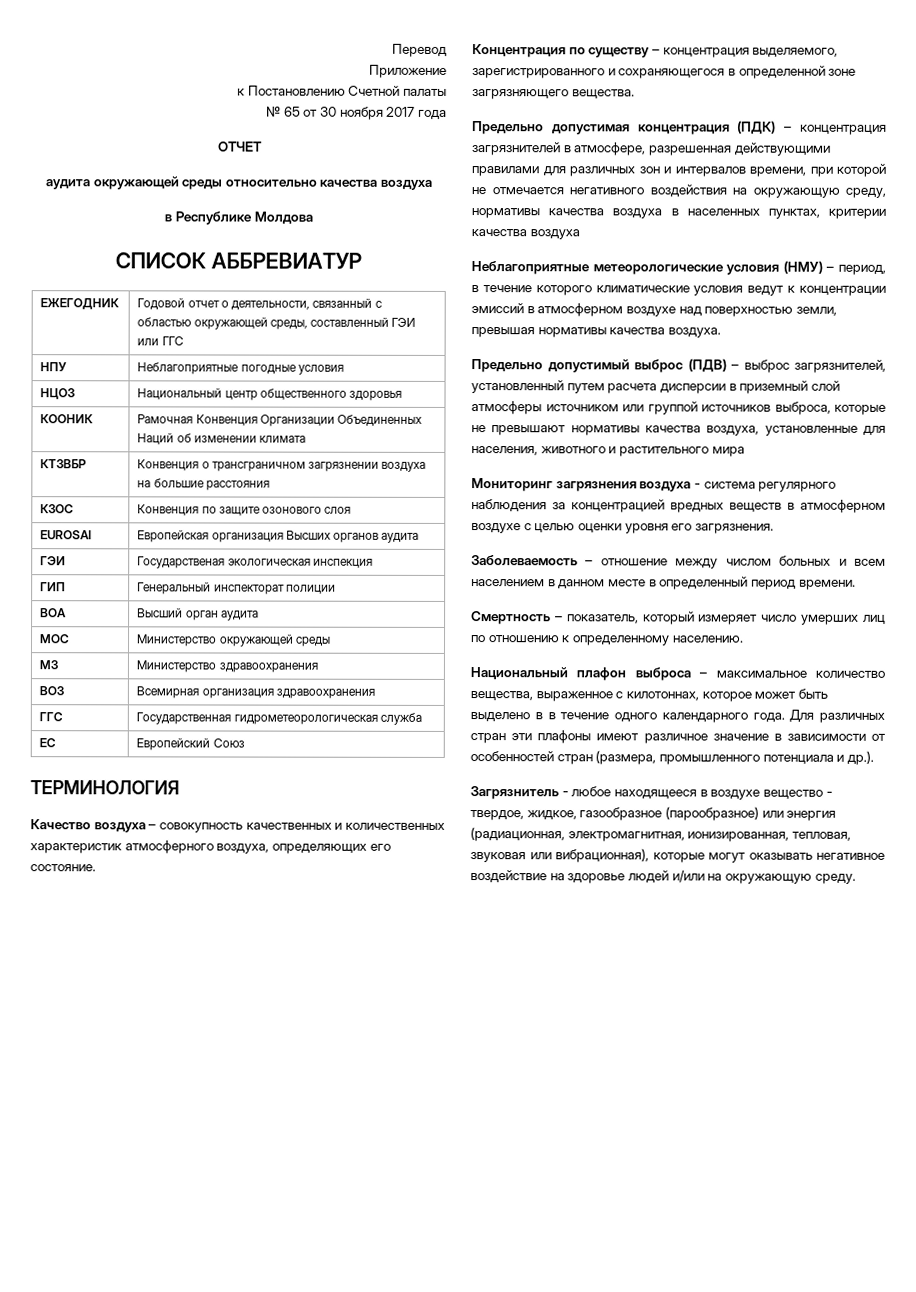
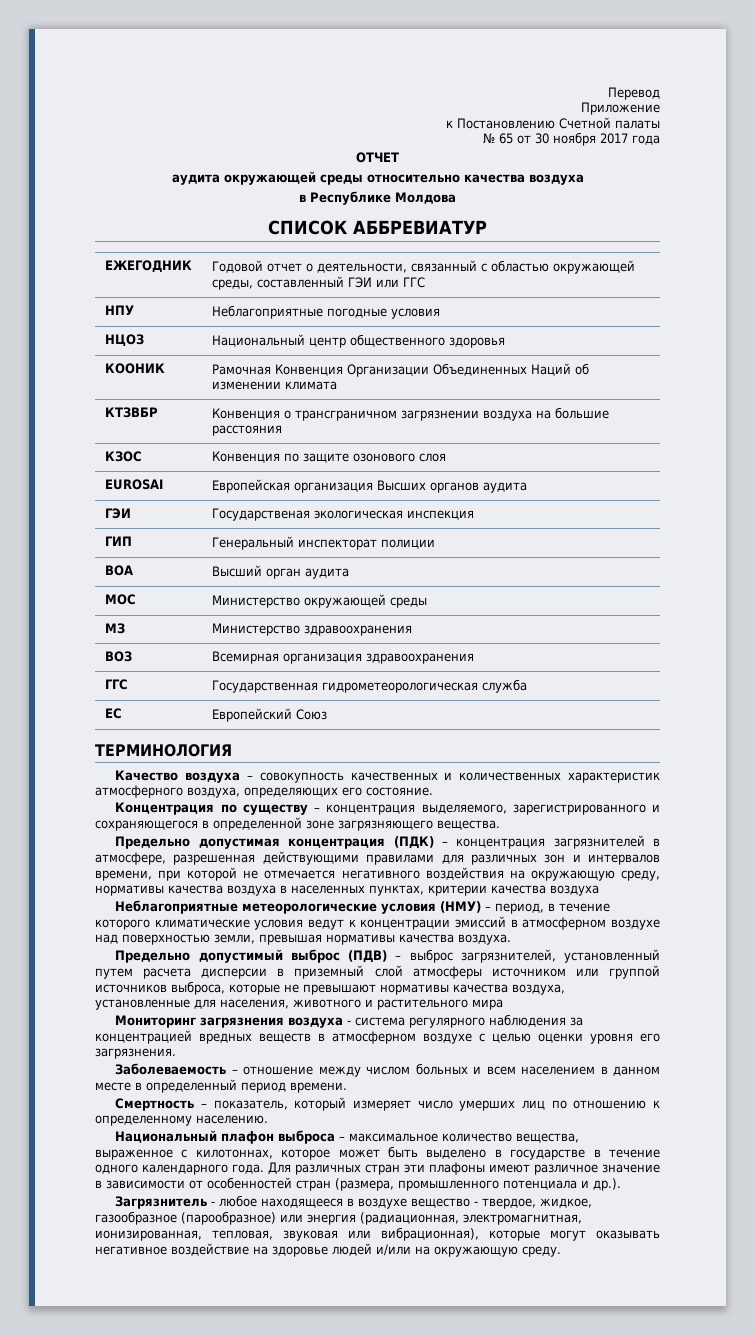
- Национальный плафон выброса – максимальное количество вещества, выраженное с килотоннах, которое может быть выделено в в течение одного календарного года.
+ Национальный плафон выброса – максимальное количество вещества, выраженное с килотоннах, которое может быть выделено в государстве в течение одного календарного года.

